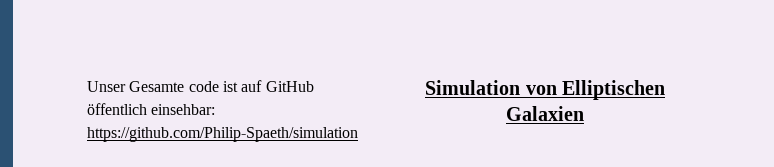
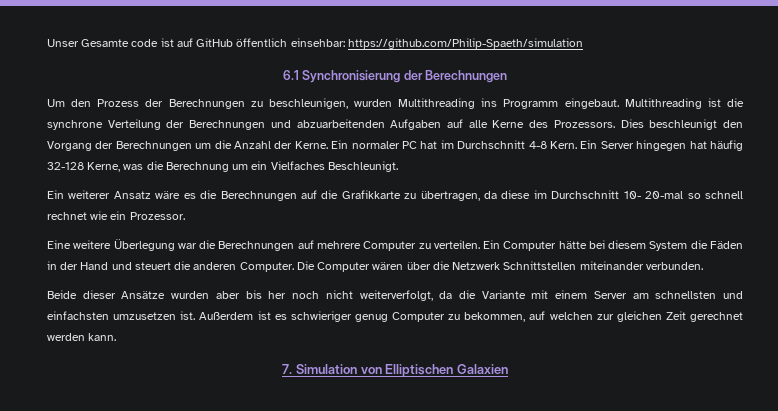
- Simulation von Elliptischen Galaxien
+ 6.1 Synchronisierung der Berechnungen
+ Um den Prozess der Berechnungen zu beschleunigen, wurden Multithreading ins Programm eingebaut. Multithreading ist die synchrone Verteilung der Berechnungen und abzuarbeitenden Aufgaben auf alle Kerne des Prozessors. Dies beschleunigt den Vorgang der Berechnungen um die Anzahl der Kerne. Ein normaler PC hat im Durchschnitt 4-8 Kern. Ein Server hingegen hat häufig 32-128 Kerne, was die Berechnung um ein Vielfaches Beschleunigt.
+ Ein weiterer Ansatz wäre es die Berechnungen auf die Grafikkarte zu übertragen, da diese im Durchschnitt 10- 20-mal so schnell rechnet wie ein Prozessor.
+ Eine weitere Überlegung war die Berechnungen auf mehrere Computer zu verteilen. Ein Computer hätte bei diesem System die Fäden in der Hand und steuert die anderen Computer. Die Computer wären über die Netzwerk Schnittstellen miteinander verbunden.
+ Beide dieser Ansätze wurden aber bis her noch nicht weiterverfolgt, da die Variante mit einem Server am schnellsten und einfachsten umzusetzen ist. Außerdem ist es schwieriger genug Computer zu bekommen, auf welchen zur gleichen Zeit gerechnet werden kann.
+ 7. Simulation von Elliptischen Galaxien

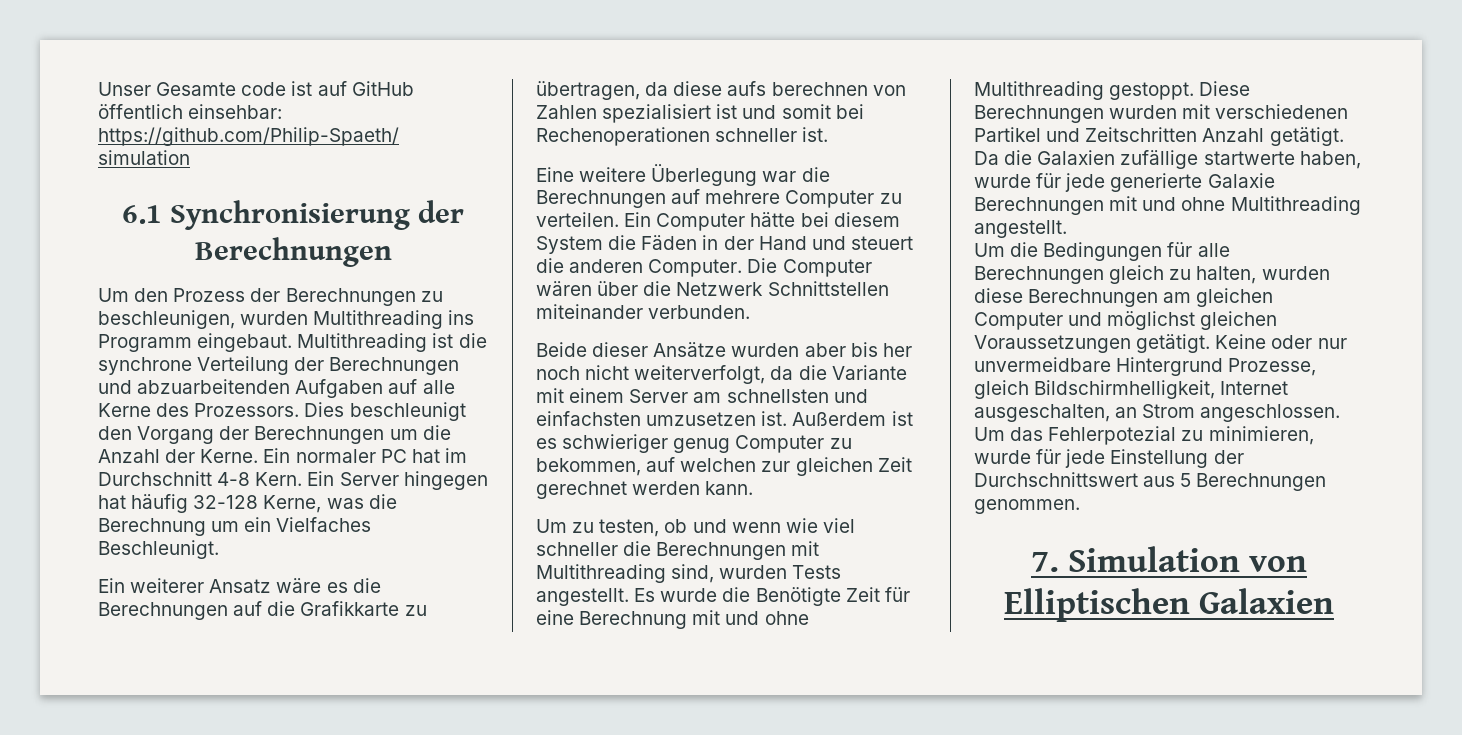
- Ein weiterer Ansatz wäre es die Berechnungen auf die Grafikkarte zu übertragen, da diese im Durchschnitt 10- 20-mal so schnell rechnet wie ein Prozessor.
+ Ein weiterer Ansatz wäre es die Berechnungen auf die Grafikkarte zu übertragen, da diese aufs berechnen von Zahlen spezialisiert ist und somit bei Rechenoperationen schneller ist.
+ Um zu testen, ob und wenn wie viel schneller die Berechnungen mit Multithreading sind, wurden Tests angestellt. Es wurde die Benötigte Zeit für eine Berechnung mit und ohne Multithreading gestoppt. Diese Berechnungen wurden mit verschiedenen Partikel und Zeitschritten Anzahl getätigt. Da die Galaxien zufällige startwerte haben, wurde für jede generierte Galaxie Berechnungen mit und ohne Multithreading angestellt.
+ Um die Bedingungen für alle Berechnungen gleich zu halten, wurden diese Berechnungen am gleichen Computer und möglichst gleichen Voraussetzungen getätigt. Keine oder nur unvermeidbare Hintergrund Prozesse, gleich Bildschirmhelligkeit, Internet ausgeschalten, an Strom angeschlossen. Um das Fehlerpotezial zu minimieren, wurde für jede Einstellung der Durchschnittswert aus 5 Berechnungen genommen.

